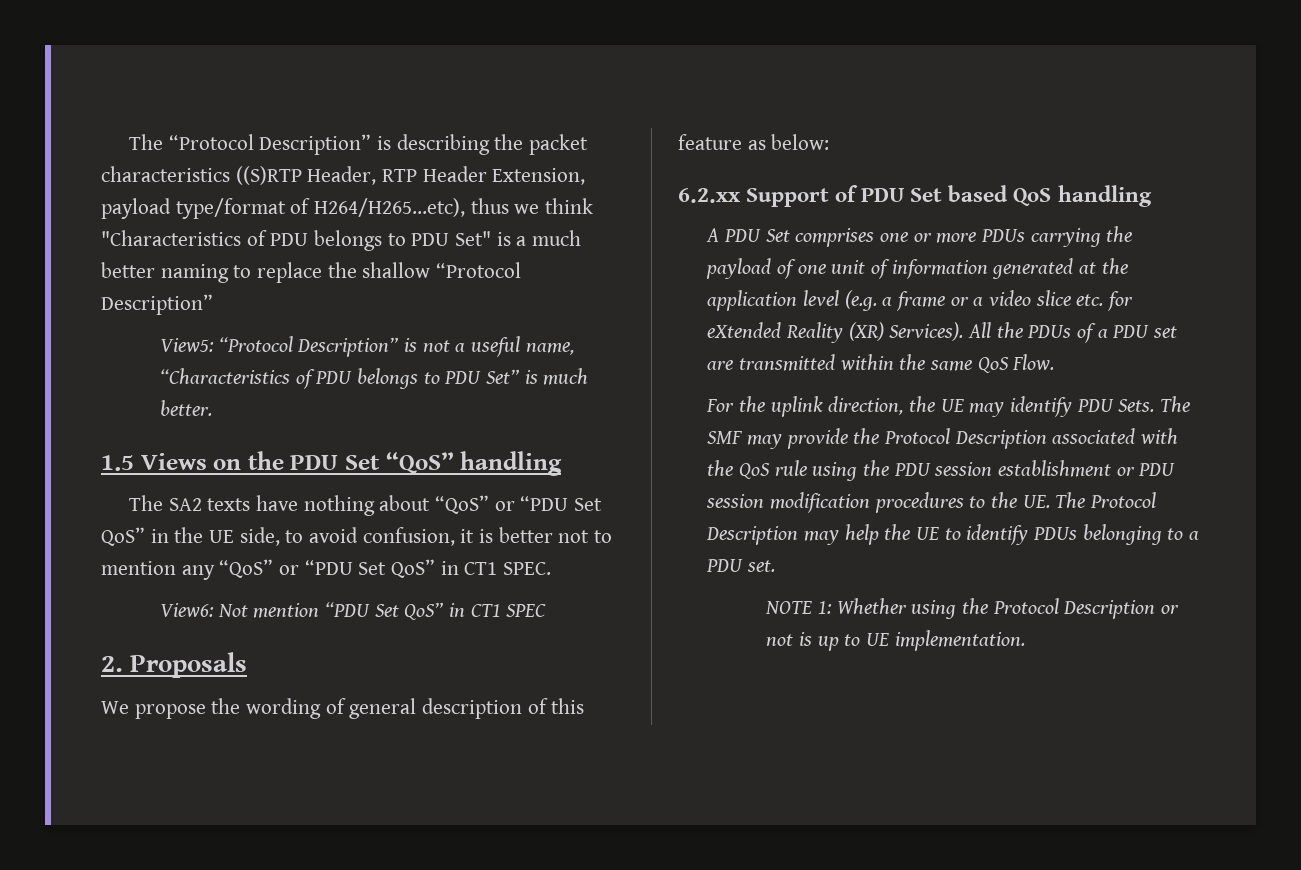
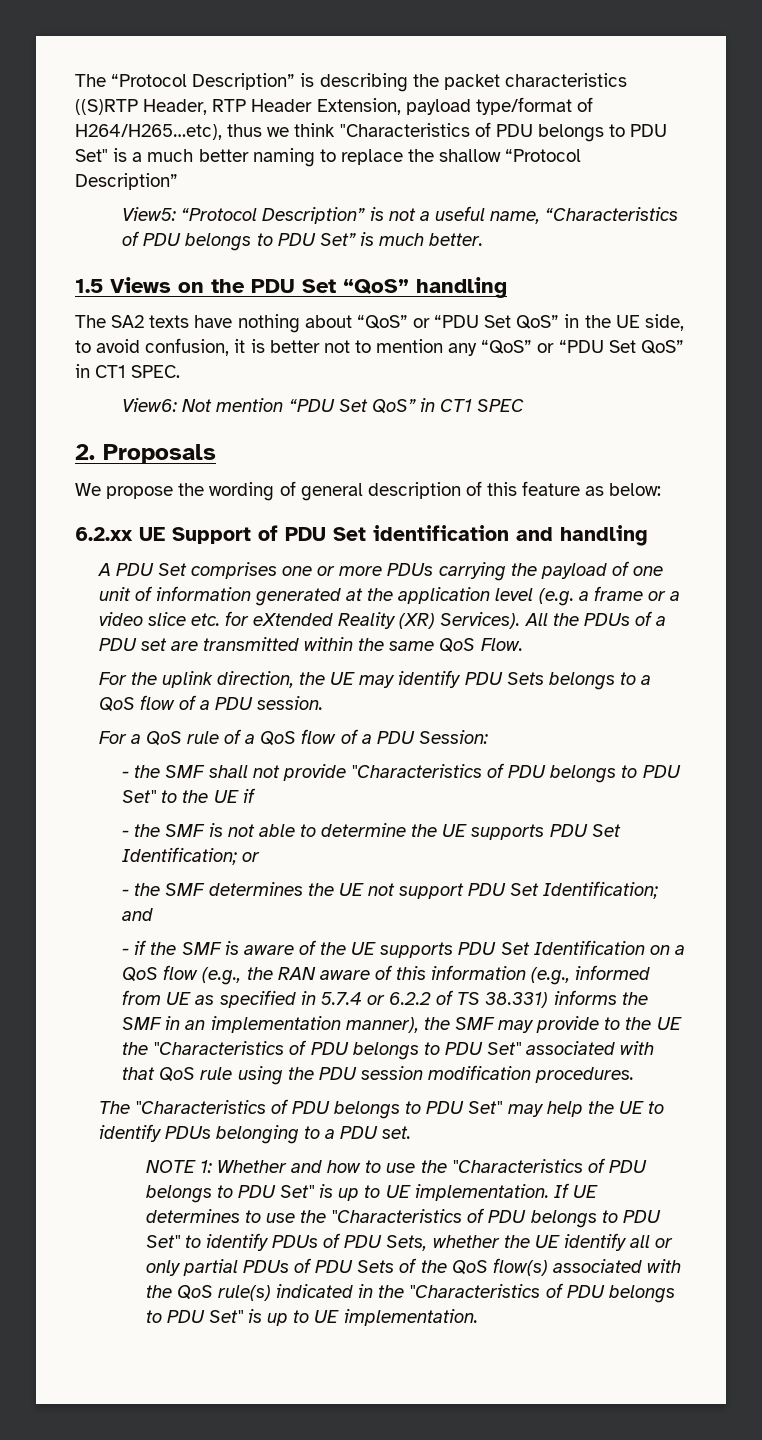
- 6.2.xx Support of PDU Set based QoS handling
+ 6.2.xx UE Support of PDU Set identification and handling
- For the uplink direction, the UE may identify PDU Sets. The SMF may provide the Protocol Description associated with the QoS rule using the PDU session establishment or PDU session modification procedures to the UE. The Protocol Description may help the UE to identify PDUs belonging to a PDU set.
+ For the uplink direction, the UE may identify PDU Sets belongs to a QoS flow of a PDU session.
+ For a QoS rule of a QoS flow of a PDU Session:
+ - the SMF shall not provide "Characteristics of PDU belongs to PDU Set" to the UE if
+ - the SMF is not able to determine the UE supports PDU Set Identification; or
+ - the SMF determines the UE not support PDU Set Identification; and
+ - if the SMF is aware of the UE supports PDU Set Identification on a QoS flow (e.g., the RAN aware of this information (e.g., informed from UE as specified in 5.7.4 or 6.2.2 of TS 38.331) informs the SMF in an implementation manner), the SMF may provide to the UE the "Characteristics of PDU belongs to PDU Set" associated with that QoS rule using the PDU session modification procedures.
+ The "Characteristics of PDU belongs to PDU Set" may help the UE to identify PDUs belonging to a PDU set.
- NOTE 1: Whether using the Protocol Description or not is up to UE implementation.
+ NOTE 1: Whether and how to use the "Characteristics of PDU belongs to PDU Set" is up to UE implementation. If UE determines to use the "Characteristics of PDU belongs to PDU Set" to identify PDUs of PDU Sets, whether the UE identify all or only partial PDUs of PDU Sets of the QoS flow(s) associated with the QoS rule(s) indicated in the "Characteristics of PDU belongs to PDU Set" is up to UE implementation.

